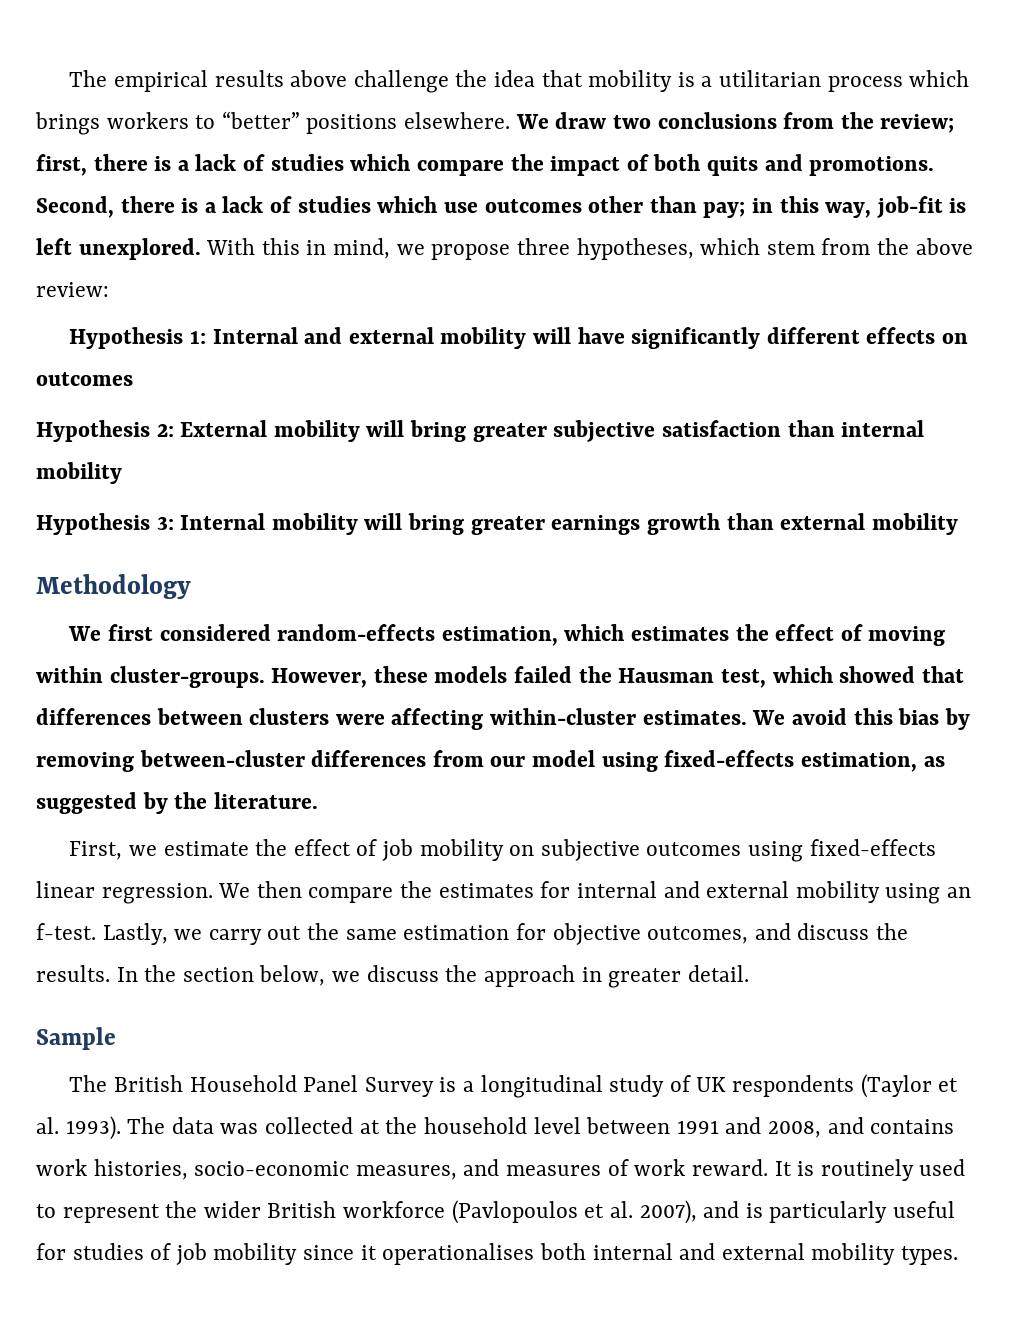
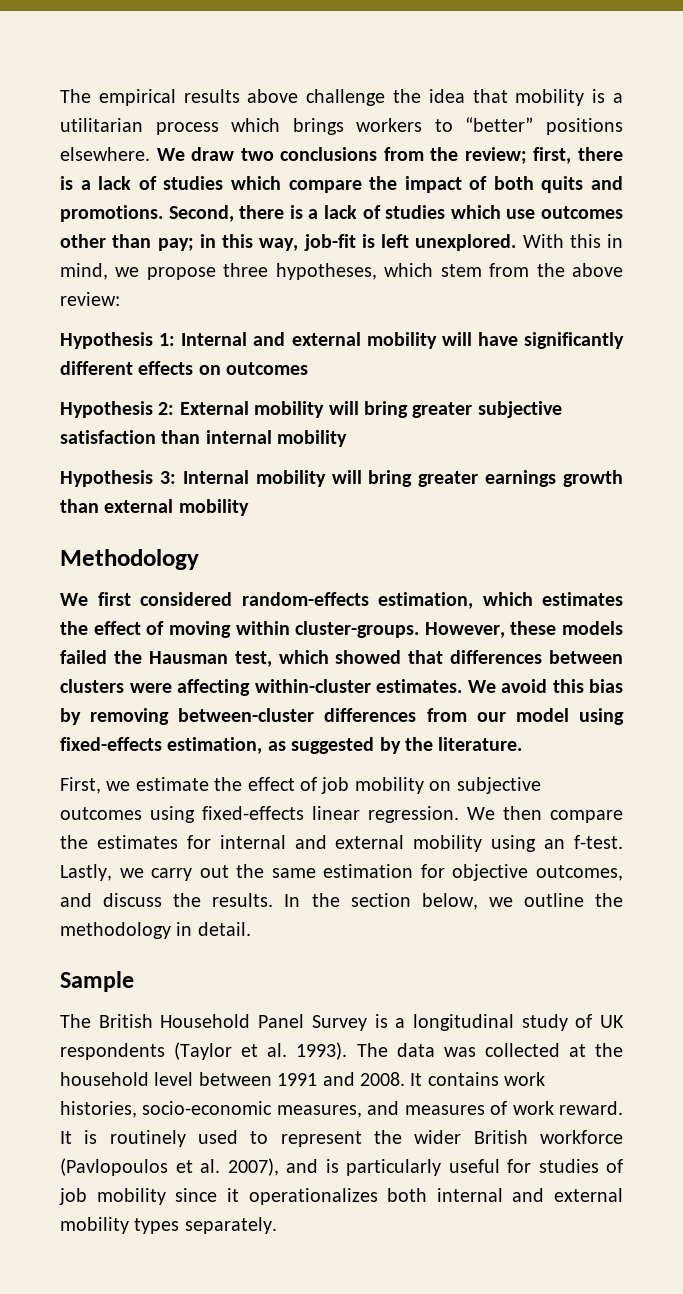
- In the section below, we discuss the approach in greater detail.
+ In the section below, we outline the methodology in detail.
- The data was collected at the household level between 1991 and 2008, and contains work histories, socio-economic measures, and measures of work reward.
+ The data was collected at the household level between 1991 and 2008. It contains work histories, socio-economic measures, and measures of work reward.
- It is routinely used to represent the wider British workforce (Pavlopoulos et al. 2007), and is particularly useful for studies of job mobility since it operationalises both internal and external mobility types.
+ It is routinely used to represent the wider British workforce (Pavlopoulos et al. 2007), and is particularly useful for studies of job mobility since it operationalizes both internal and external mobility types separately.

